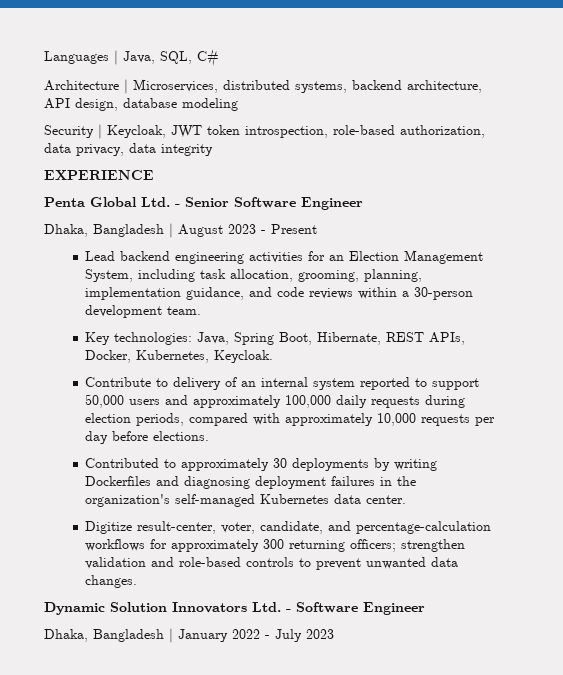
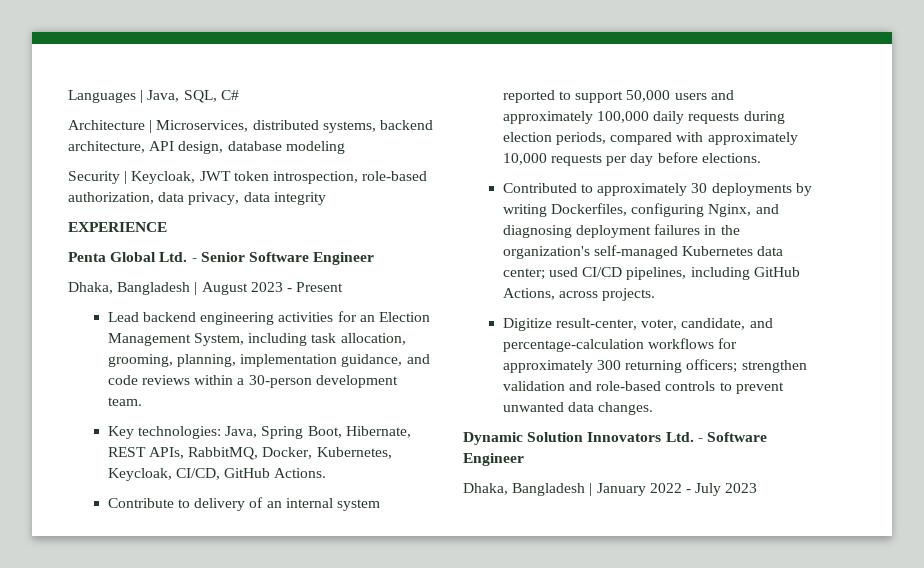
- Key technologies: Java, Spring Boot, Hibernate, REST APIs, Docker, Kubernetes, Keycloak.
+ Key technologies: Java, Spring Boot, Hibernate, REST APIs, RabbitMQ, Docker, Kubernetes, Keycloak, CI/CD, GitHub Actions.
- Contributed to approximately 30 deployments by writing Dockerfiles and diagnosing deployment failures in the organization's self-managed Kubernetes data center.
+ Contributed to approximately 30 deployments by writing Dockerfiles, configuring Nginx, and diagnosing deployment failures in the organization's self-managed Kubernetes data center; used CI/CD pipelines, including GitHub Actions, across projects.

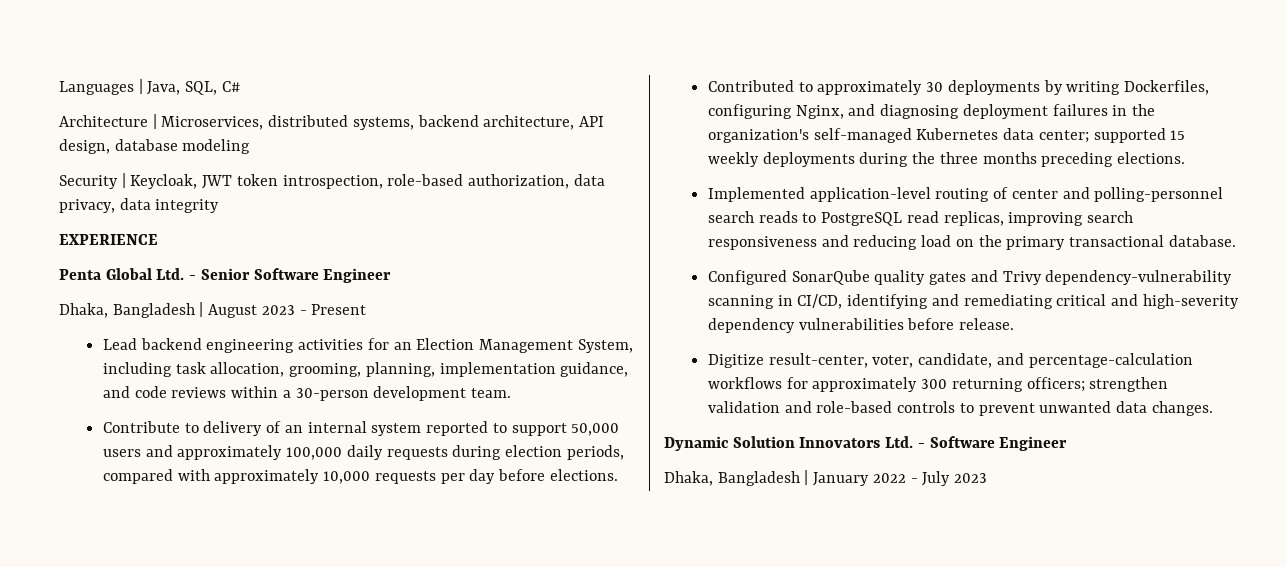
- Key technologies: Java, Spring Boot, Hibernate, REST APIs, RabbitMQ, Docker, Kubernetes, Keycloak, CI/CD, GitHub Actions.
- Contributed to approximately 30 deployments by writing Dockerfiles, configuring Nginx, and diagnosing deployment failures in the organization's self-managed Kubernetes data center; used CI/CD pipelines, including GitHub Actions, across projects.
+ Contributed to approximately 30 deployments by writing Dockerfiles, configuring Nginx, and diagnosing deployment failures in the organization's self-managed Kubernetes data center; supported 15 weekly deployments during the three months preceding elections.
+ Implemented application-level routing of center and polling-personnel search reads to PostgreSQL read replicas, improving search responsiveness and reducing load on the primary transactional database.
+ Configured SonarQube quality gates and Trivy dependency-vulnerability scanning in CI/CD, identifying and remediating critical and high-severity dependency vulnerabilities before release.

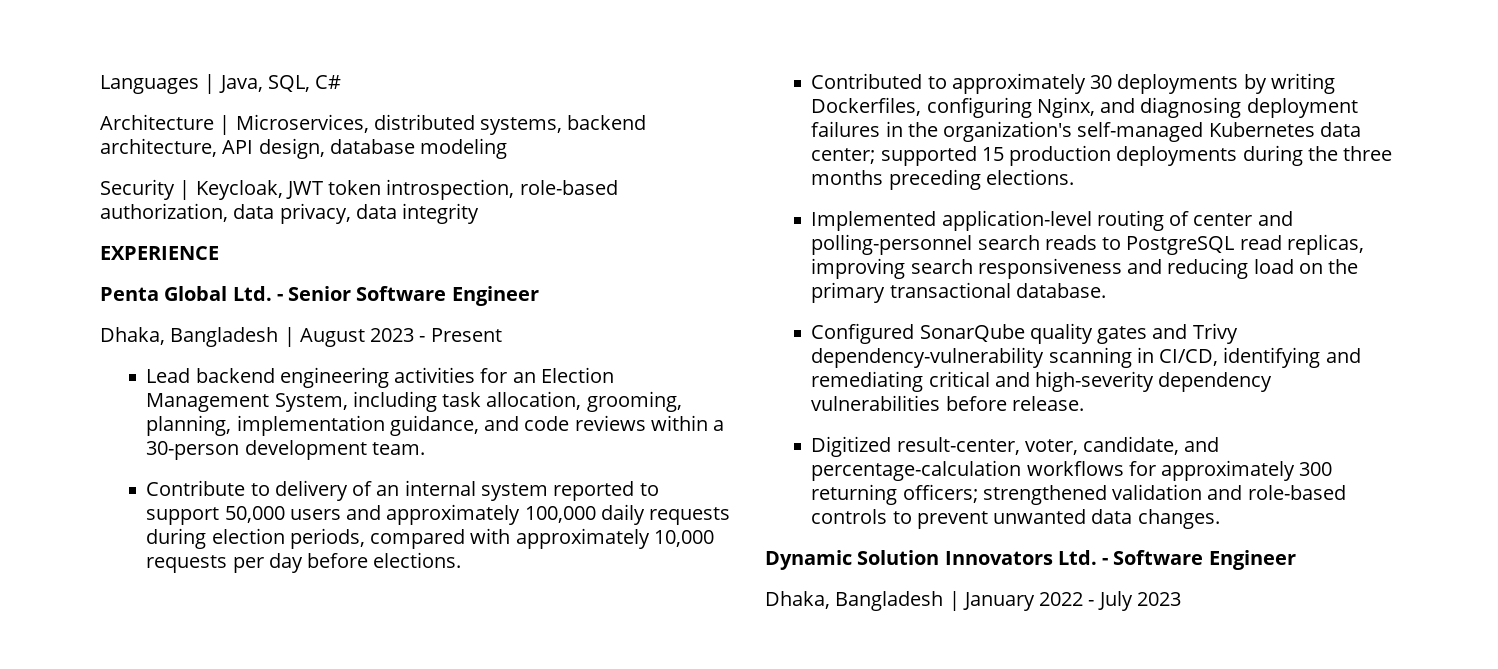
- Contributed to approximately 30 deployments by writing Dockerfiles, configuring Nginx, and diagnosing deployment failures in the organization's self-managed Kubernetes data center; supported 15 weekly deployments during the three months preceding elections.
+ Contributed to approximately 30 deployments by writing Dockerfiles, configuring Nginx, and diagnosing deployment failures in the organization's self-managed Kubernetes data center; supported 15 production deployments during the three months preceding elections.
- Digitize result-center, voter, candidate, and percentage-calculation workflows for approximately 300 returning officers; strengthen validation and role-based controls to prevent unwanted data changes.
+ Digitized result-center, voter, candidate, and percentage-calculation workflows for approximately 300 returning officers; strengthened validation and role-based controls to prevent unwanted data changes.

